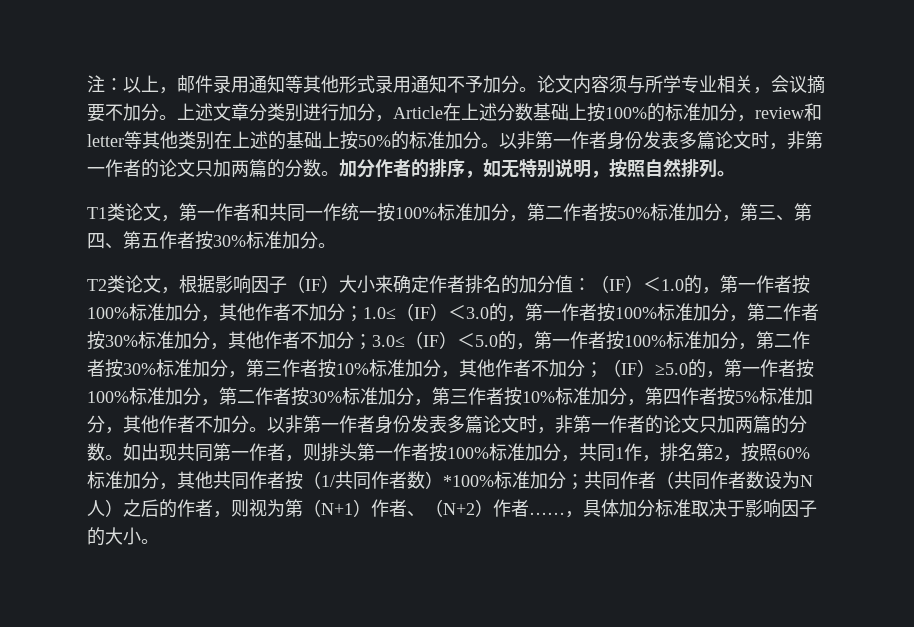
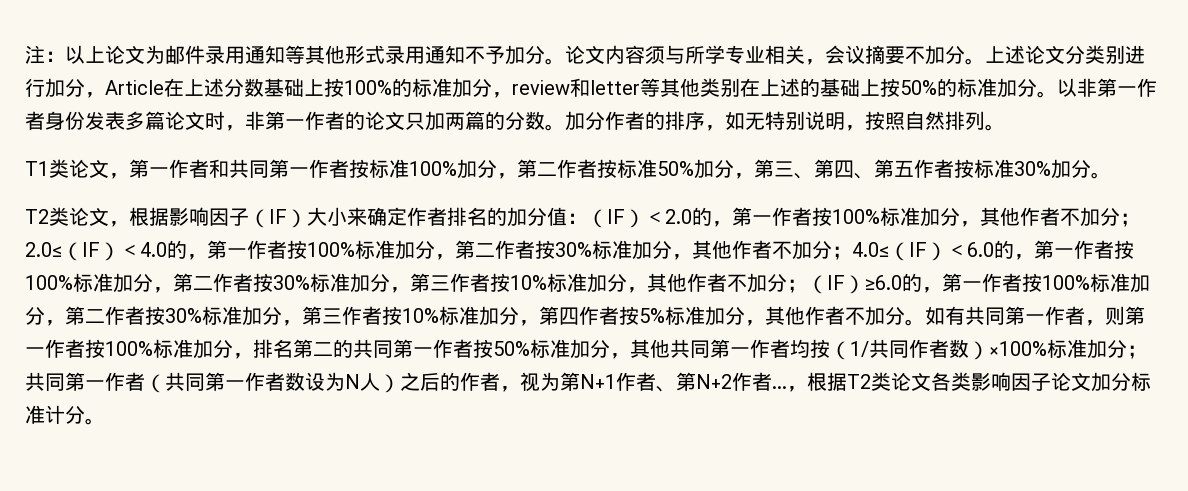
- 注：以上，邮件录用通知等其他形式录用通知不予加分。
+ 注：以上论文为邮件录用通知等其他形式录用通知不予加分。
- 上述文章分类别进行加分，Article在上述分数基础上按100%的标准加分，review和letter等其他类别在上述的基础上按50%的标准加分。
+ 上述论文分类别进行加分，Article在上述分数基础上按100%的标准加分，review和letter等其他类别在上述的基础上按50%的标准加分。
- T1类论文，第一作者和共同一作统一按100%标准加分，第二作者按50%标准加分，第三、第四、第五作者按30%标准加分。
+ T1类论文，第一作者和共同第一作者按标准100%加分，第二作者按标准50%加分，第三、第四、第五作者按标准30%加分。
- （IF）＜1.0的，第一作者按100%标准加分，其他作者不加分；
+ （IF）＜2.0的，第一作者按100%标准加分，其他作者不加分；
- 1.0≤（IF）＜3.0的，第一作者按100%标准加分，第二作者按30%标准加分，其他作者不加分；
+ 2.0≤（IF）＜4.0的，第一作者按100%标准加分，第二作者按30%标准加分，其他作者不加分；
- 3.0≤（IF）＜5.0的，第一作者按100%标准加分，第二作者按30%标准加分，第三作者按10%标准加分，其他作者不加分；
+ 4.0≤（IF）＜6.0的，第一作者按100%标准加分，第二作者按30%标准加分，第三作者按10%标准加分，其他作者不加分；
- （IF）≥5.0的，第一作者按100%标准加分，第二作者按30%标准加分，第三作者按10%标准加分，第四作者按5%标准加分，其他作者不加分。
+ （IF）≥6.0的，第一作者按100%标准加分，第二作者按30%标准加分，第三作者按10%标准加分，第四作者按5%标准加分，其他作者不加分。
- 以非第一作者身份发表多篇论文时，非第一作者的论文只加两篇的分数。如出现共同第一作者，则排头第一作者按100%标准加分，共同1作，排名第2，按照60%标准加分，其他共同作者按（1/共同作者数）*100%标准加分；共同作者（共同作者数设为N人）之后的作者，则视为第（N+1）作者、（N+2）作者……，具体加分标准取决于影响因子的大小。
+ 如有共同第一作者，则第一作者按100%标准加分，排名第二的共同第一作者按50%标准加分，其他共同第一作者均按（1/共同作者数）×100%标准加分；共同第一作者（共同第一作者数设为N人）之后的作者，视为第N+1作者、第N+2作者...，根据T2类论文各类影响因子论文加分标准计分。

